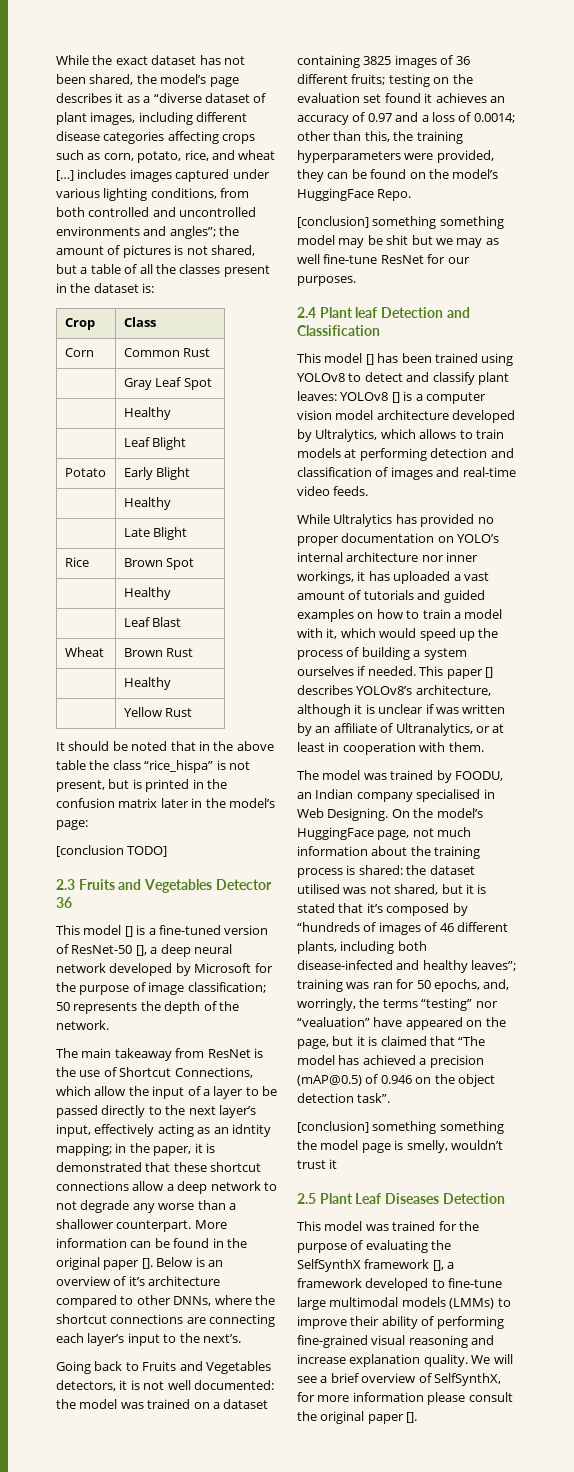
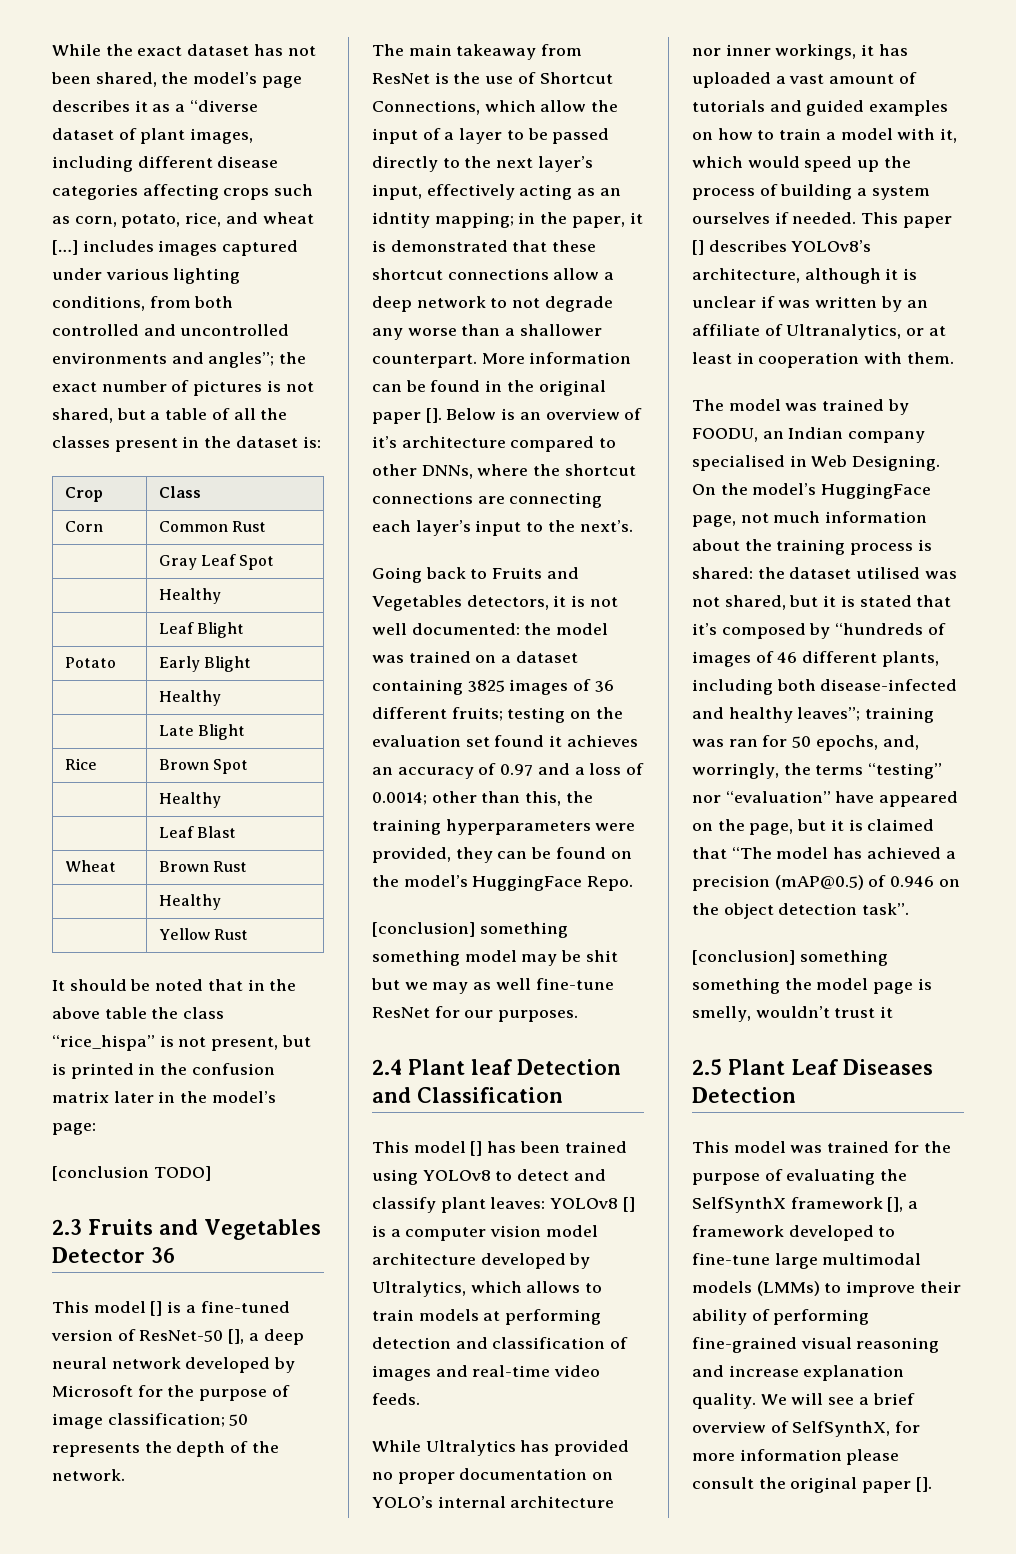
- the amount of pictures is not shared, but a table of all the classes present in the dataset is:
+ the exact number of pictures is not shared, but a table of all the classes present in the dataset is:
- training was ran for 50 epochs, and, worringly, the terms “testing” nor “vealuation” have appeared on the page, but it is claimed that “The model has achieved a precision (mAP@0.5) of 0.946 on the object detection task”.
+ training was ran for 50 epochs, and, worringly, the terms “testing” nor “evaluation” have appeared on the page, but it is claimed that “The model has achieved a precision (mAP@0.5) of 0.946 on the object detection task”.

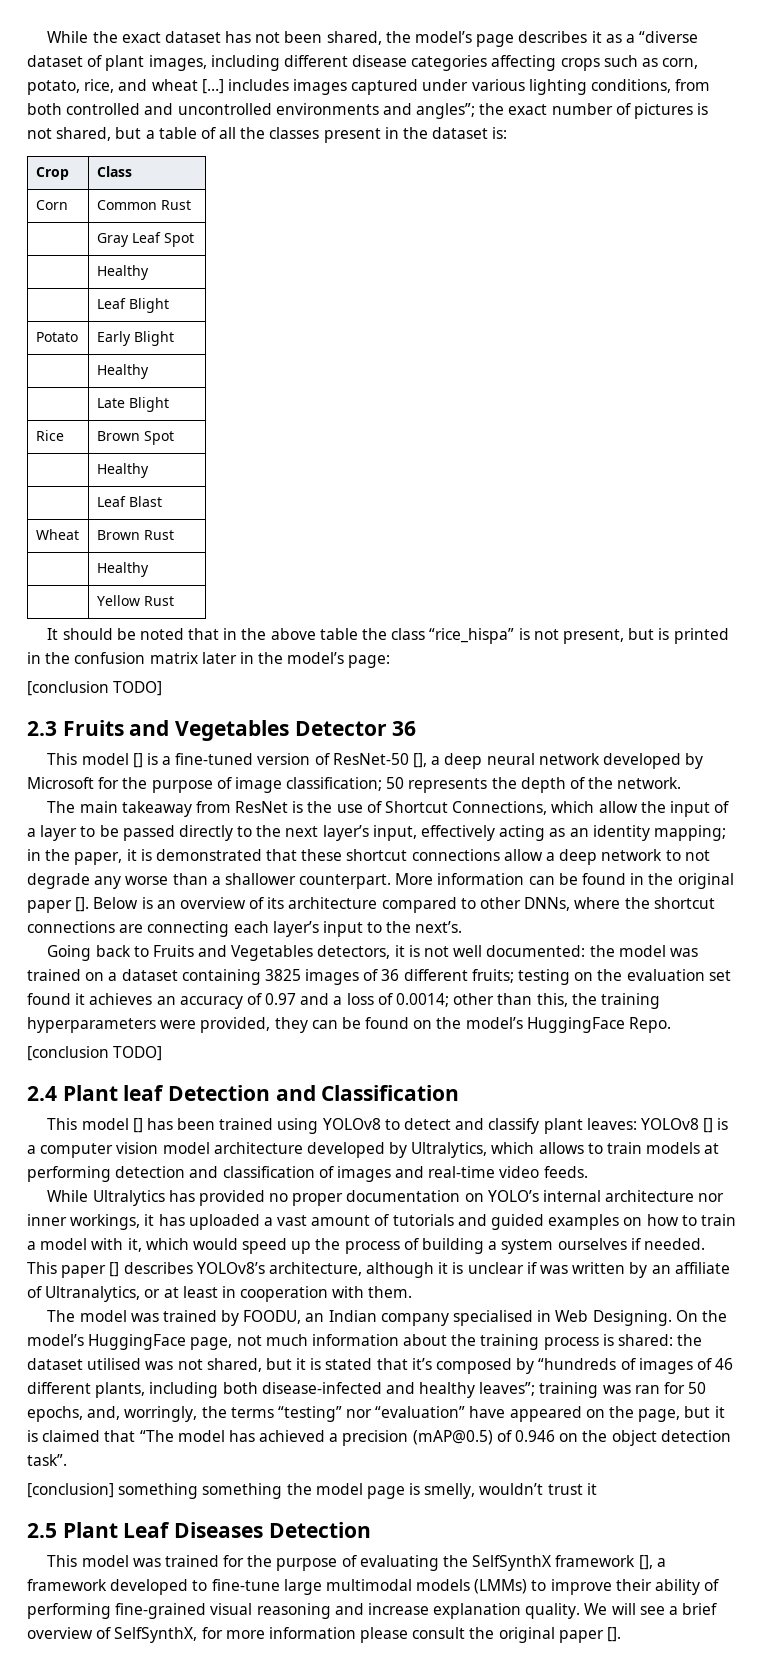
- The main takeaway from ResNet is the use of Shortcut Connections, which allow the input of a layer to be passed directly to the next layer’s input, effectively acting as an idntity mapping; in the paper, it is demonstrated that these shortcut connections allow a deep network to not degrade any worse than a shallower counterpart.
+ The main takeaway from ResNet is the use of Shortcut Connections, which allow the input of a layer to be passed directly to the next layer’s input, effectively acting as an identity mapping; in the paper, it is demonstrated that these shortcut connections allow a deep network to not degrade any worse than a shallower counterpart.
- Below is an overview of it’s architecture compared to other DNNs, where the shortcut connections are connecting each layer’s input to the next’s.
+ Below is an overview of its architecture compared to other DNNs, where the shortcut connections are connecting each layer’s input to the next’s.
  Going back to Fruits and Vegetables detectors, it is not well documented: the model was trained on a dataset containing 3825 images of 36 different fruits; testing on the evaluation set found it achieves an accuracy of 0.97 and a loss of 0.0014; other than this, the training hyperparameters were provided, they can be found on the model’s HuggingFace Repo.
- [conclusion] something something model may be shit but we may as well fine-tune ResNet for our purposes.
+ [conclusion TODO]

